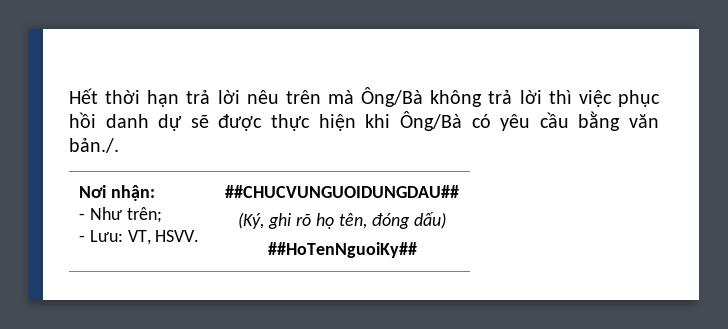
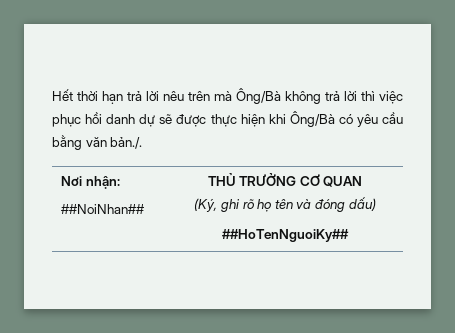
  Nơi nhận:
- - Như trên;
- - Lưu: VT, HSVV. | ##CHUCVUNGUOIDUNGDAU##
- (Ký, ghi rõ họ tên, đóng dấu)
+ ##NoiNhan## | THỦ TRƯỞNG CƠ QUAN
+ (Ký, ghi rõ họ tên và đóng dấu)

